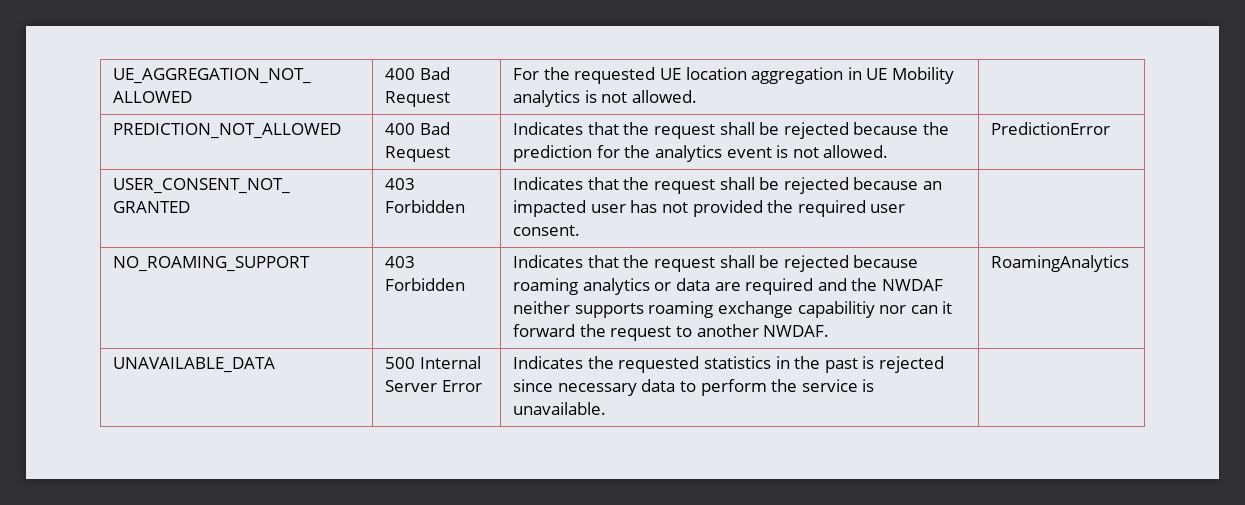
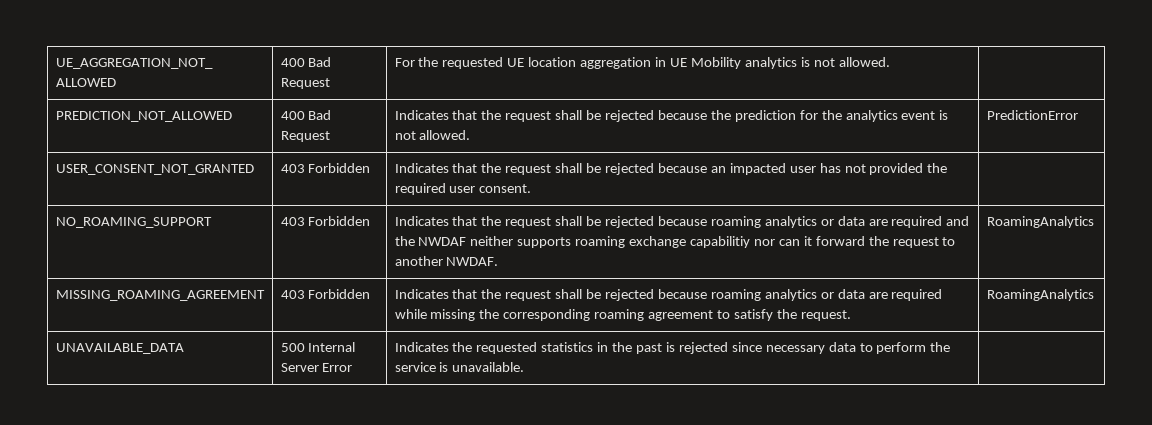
+ MISSING_ROAMING_AGREEMENT | 403 Forbidden | Indicates that the request shall be rejected because roaming analytics or data are required while missing the corresponding roaming agreement to satisfy the request. | RoamingAnalytics

